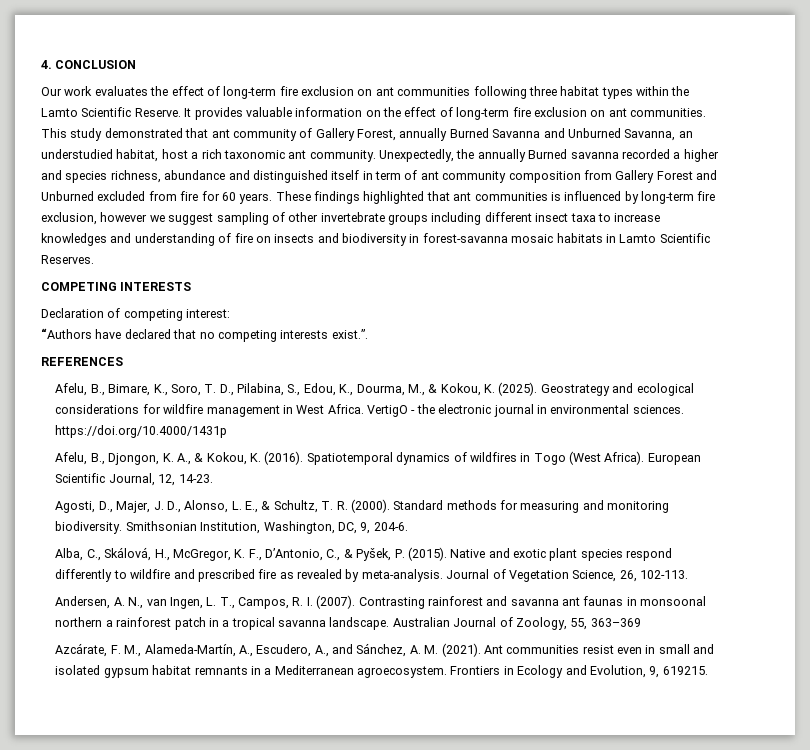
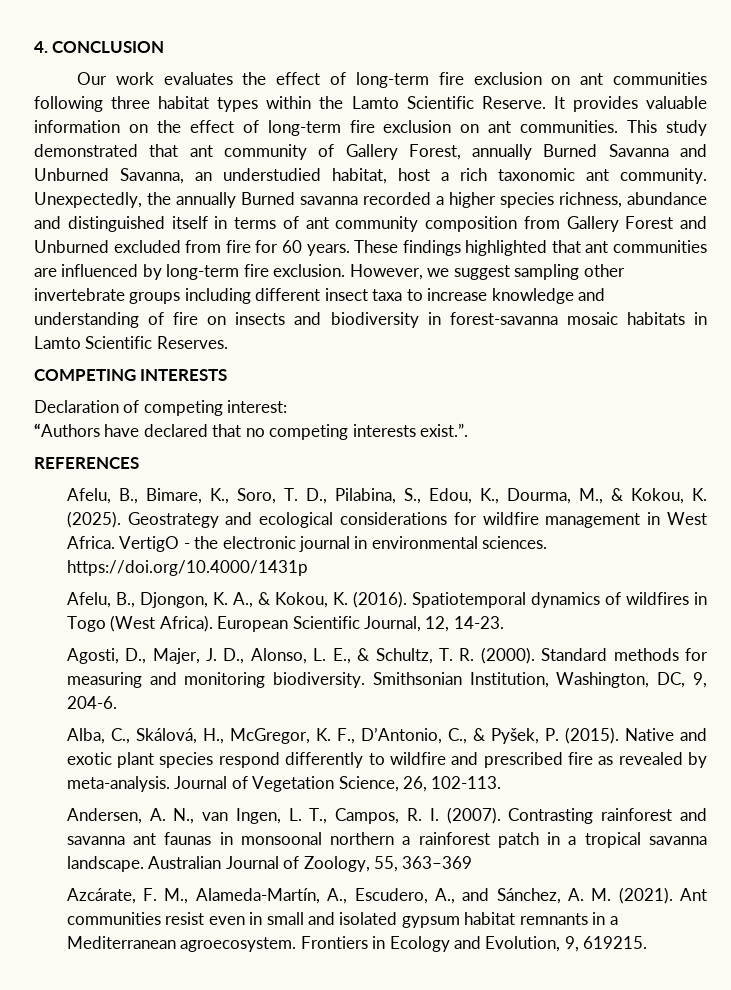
- Unexpectedly, the annually Burned savanna recorded a higher and species richness, abundance and distinguished itself in term of ant community composition from Gallery Forest and Unburned excluded from fire for 60 years.
+ Unexpectedly, the annually Burned savanna recorded a higher species richness, abundance and distinguished itself in terms of ant community composition from Gallery Forest and Unburned excluded from fire for 60 years.
- These findings highlighted that ant communities is influenced by long-term fire exclusion, however we suggest sampling of other invertebrate groups including different insect taxa to increase knowledges and understanding of fire on insects and biodiversity in forest-savanna mosaic habitats in Lamto Scientific Reserves.
+ These findings highlighted that ant communities are influenced by long-term fire exclusion. However, we suggest sampling other invertebrate groups including different insect taxa to increase knowledge and understanding of fire on insects and biodiversity in forest-savanna mosaic habitats in Lamto Scientific Reserves.

